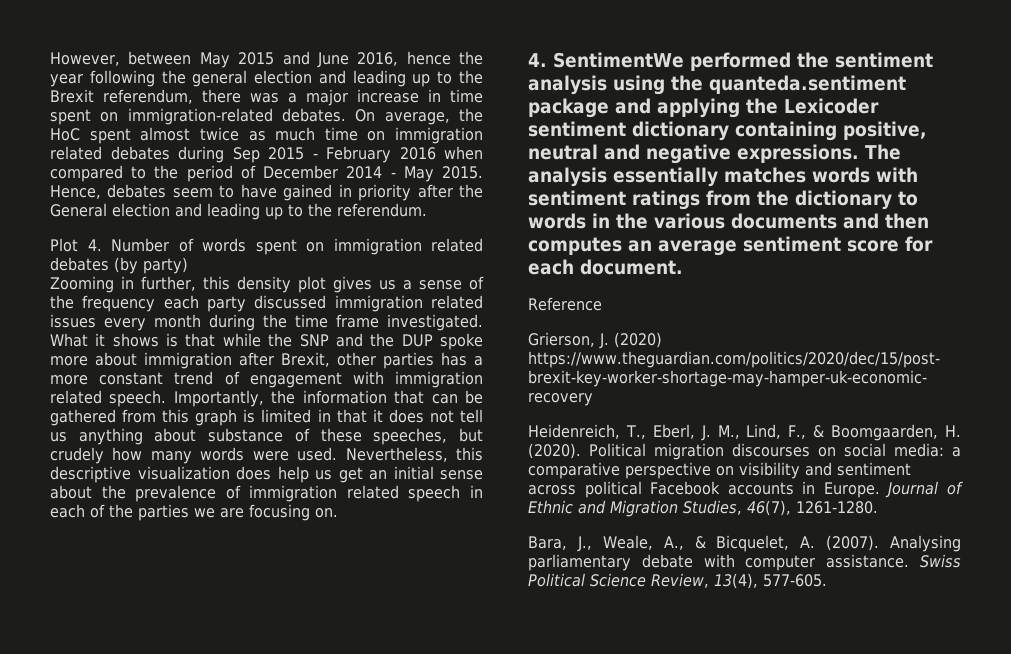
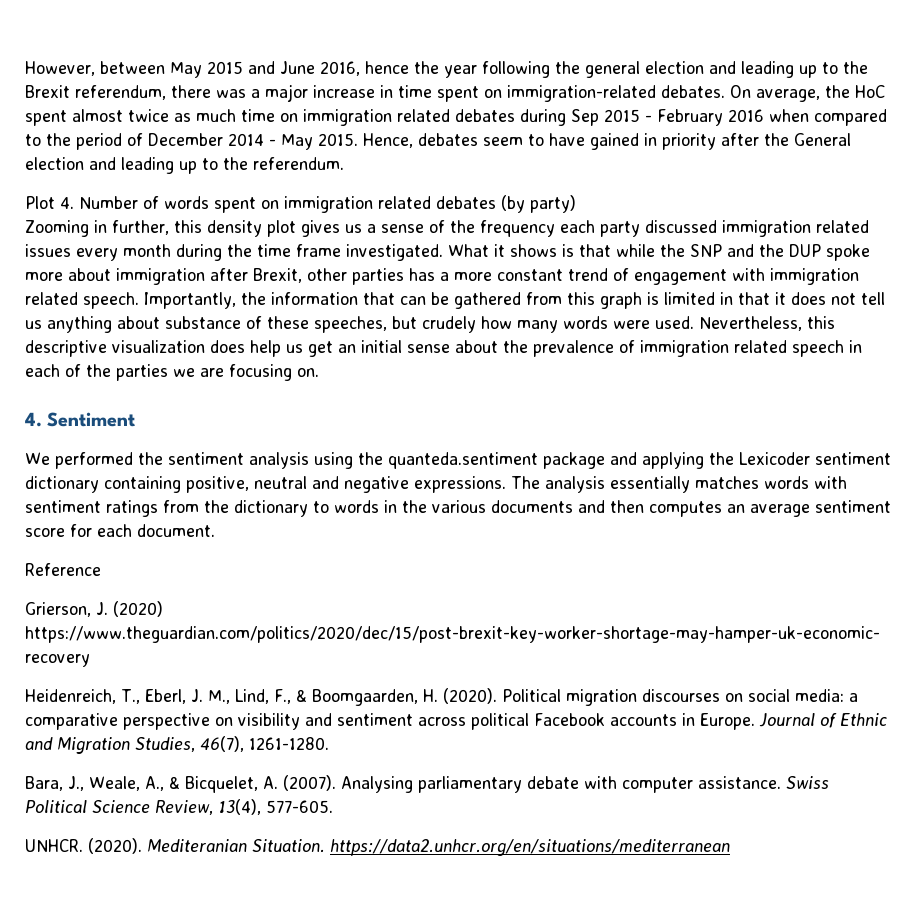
- 4. SentimentWe performed the sentiment analysis using the quanteda.sentiment package and applying the Lexicoder sentiment dictionary containing positive, neutral and negative expressions.
+ 4. Sentiment
+ We performed the sentiment analysis using the quanteda.sentiment package and applying the Lexicoder sentiment dictionary containing positive, neutral and negative expressions.
+ UNHCR. (2020). Mediteranian Situation. https://data2.unhcr.org/en/situations/mediterranean

